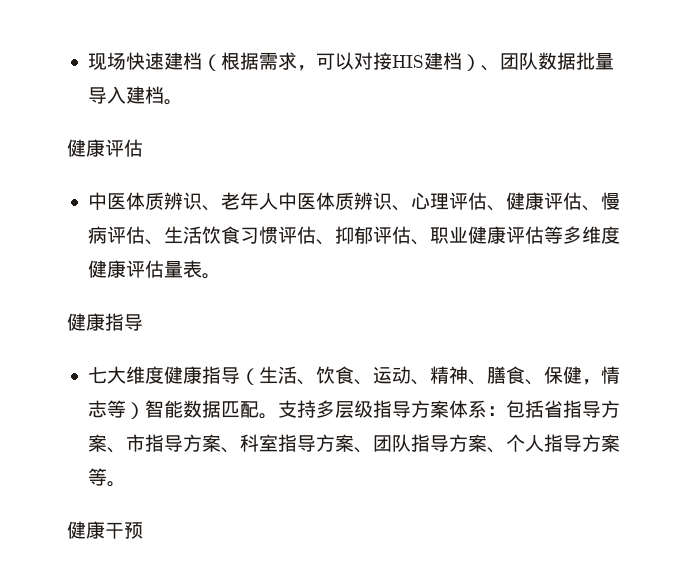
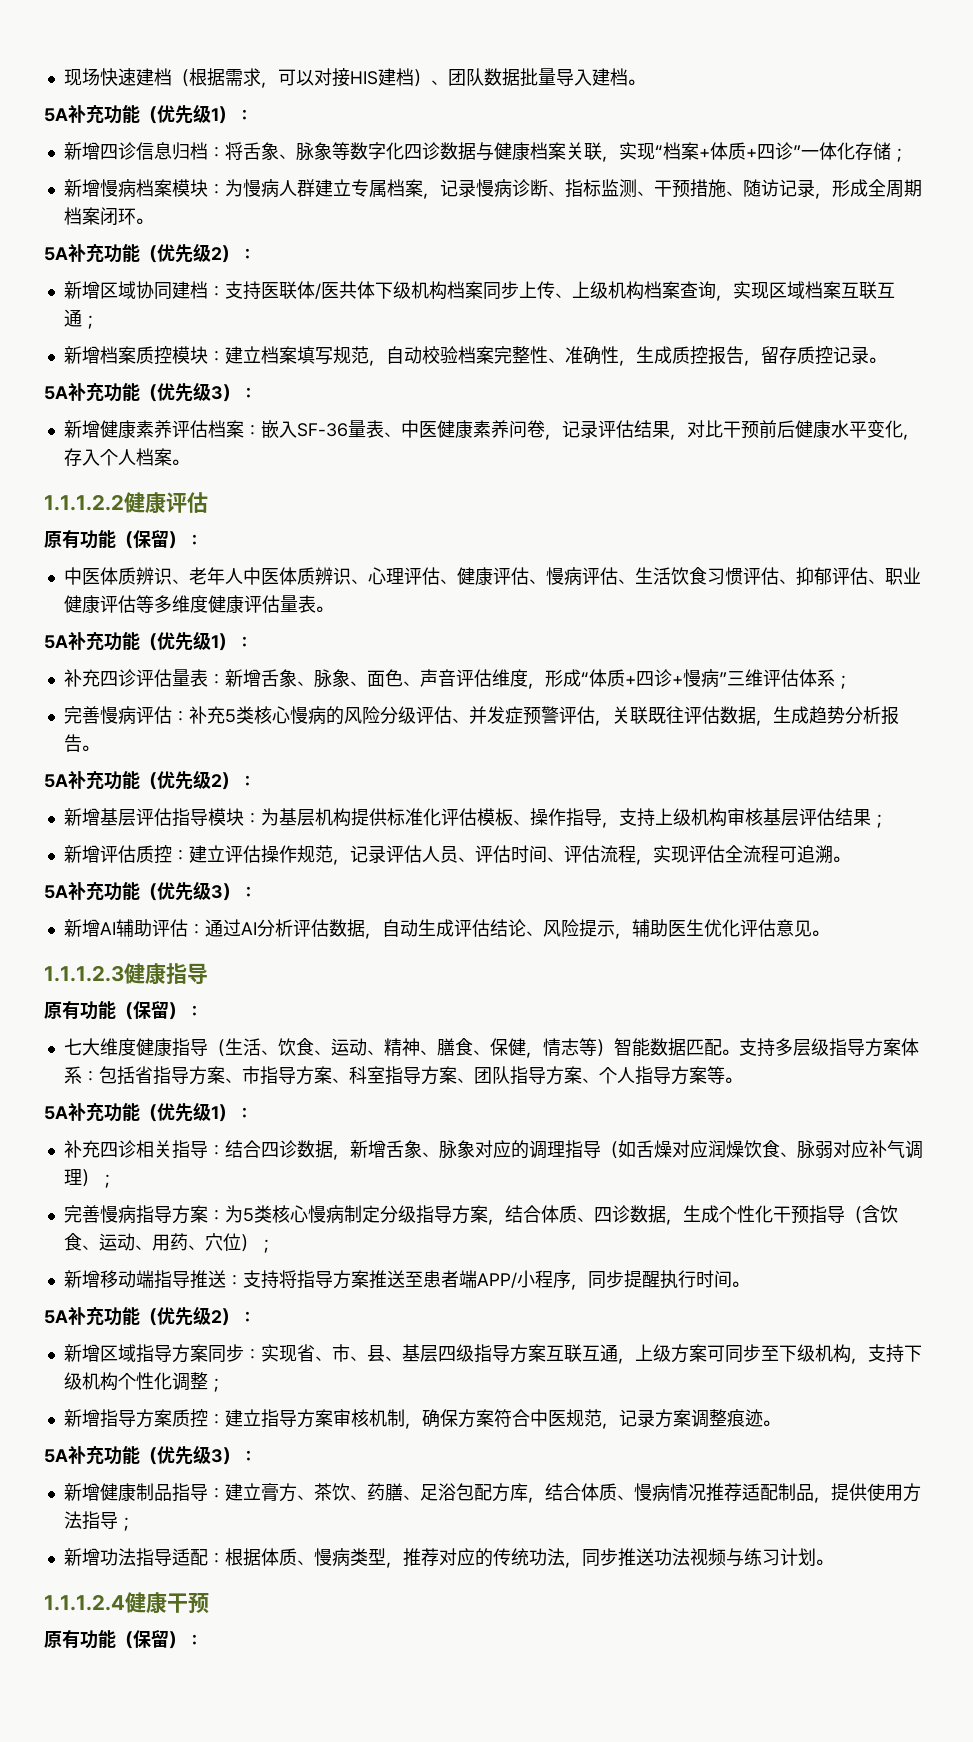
  现场快速建档（根据需求，可以对接HIS建档）、团队数据批量导入建档。
- 健康评估
+ 5A补充功能（优先级1）：
+ 新增四诊信息归档：将舌象、脉象等数字化四诊数据与健康档案关联，实现“档案+体质+四诊”一体化存储；
+ 新增慢病档案模块：为慢病人群建立专属档案，记录慢病诊断、指标监测、干预措施、随访记录，形成全周期档案闭环。
+ 5A补充功能（优先级2）：
+ 新增区域协同建档：支持医联体/医共体下级机构档案同步上传、上级机构档案查询，实现区域档案互联互通；
+ 新增档案质控模块：建立档案填写规范，自动校验档案完整性、准确性，生成质控报告，留存质控记录。
+ 5A补充功能（优先级3）：
+ 新增健康素养评估档案：嵌入SF-36量表、中医健康素养问卷，记录评估结果，对比干预前后健康水平变化，存入个人档案。
+ 1.1.1.2.2健康评估
+ 原有功能（保留）：
  中医体质辨识、老年人中医体质辨识、心理评估、健康评估、慢病评估、生活饮食习惯评估、抑郁评估、职业健康评估等多维度健康评估量表。
- 健康指导
+ 5A补充功能（优先级1）：
+ 补充四诊评估量表：新增舌象、脉象、面色、声音评估维度，形成“体质+四诊+慢病”三维评估体系；
+ 完善慢病评估：补充5类核心慢病的风险分级评估、并发症预警评估，关联既往评估数据，生成趋势分析报告。
+ 5A补充功能（优先级2）：
+ 新增基层评估指导模块：为基层机构提供标准化评估模板、操作指导，支持上级机构审核基层评估结果；
+ 新增评估质控：建立评估操作规范，记录评估人员、评估时间、评估流程，实现评估全流程可追溯。
+ 5A补充功能（优先级3）：
+ 新增AI辅助评估：通过AI分析评估数据，自动生成评估结论、风险提示，辅助医生优化评估意见。
+ 1.1.1.2.3健康指导
+ 原有功能（保留）：
  支持多层级指导方案体系：包括省指导方案、市指导方案、科室指导方案、团队指导方案、个人指导方案等。
- 健康干预
+ 5A补充功能（优先级1）：
+ 补充四诊相关指导：结合四诊数据，新增舌象、脉象对应的调理指导（如舌燥对应润燥饮食、脉弱对应补气调理）；
+ 完善慢病指导方案：为5类核心慢病制定分级指导方案，结合体质、四诊数据，生成个性化干预指导（含饮食、运动、用药、穴位）；
+ 新增移动端指导推送：支持将指导方案推送至患者端APP/小程序，同步提醒执行时间。
+ 5A补充功能（优先级2）：
+ 新增区域指导方案同步：实现省、市、县、基层四级指导方案互联互通，上级方案可同步至下级机构，支持下级机构个性化调整；
+ 新增指导方案质控：建立指导方案审核机制，确保方案符合中医规范，记录方案调整痕迹。
+ 5A补充功能（优先级3）：
+ 新增健康制品指导：建立膏方、茶饮、药膳、足浴包配方库，结合体质、慢病情况推荐适配制品，提供使用方法指导；
+ 新增功法指导适配：根据体质、慢病类型，推荐对应的传统功法，同步推送功法视频与练习计划。
+ 1.1.1.2.4健康干预
+ 原有功能（保留）：

